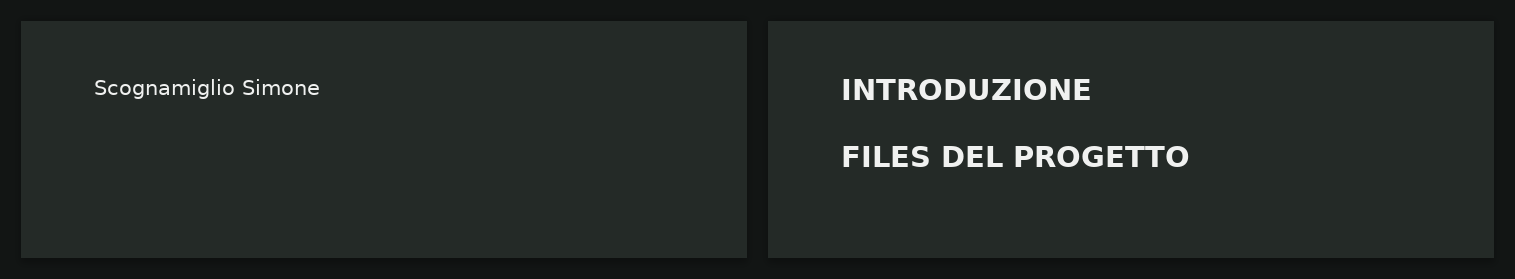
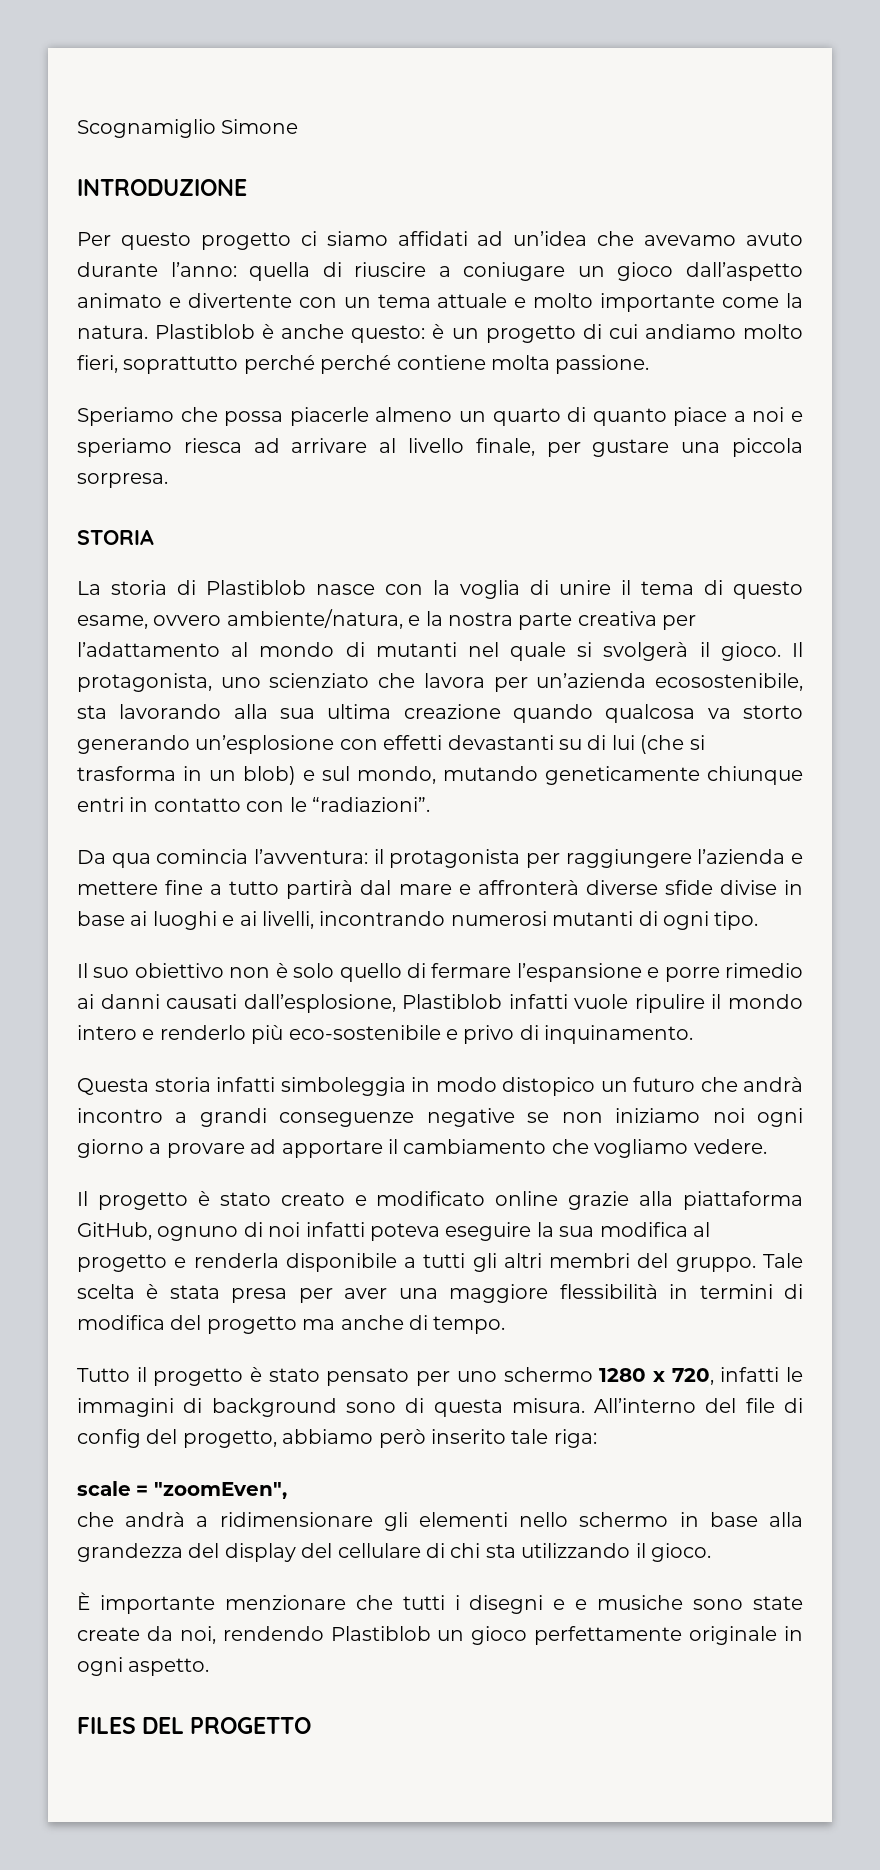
+ Per questo progetto ci siamo affidati ad un’idea che avevamo avuto durante l’anno: quella di riuscire a coniugare un gioco dall’aspetto animato e divertente con un tema attuale e molto importante come la natura. Plastiblob è anche questo: è un progetto di cui andiamo molto fieri, soprattutto perché perché contiene molta passione.
+ Speriamo che possa piacerle almeno un quarto di quanto piace a noi e speriamo riesca ad arrivare al livello finale, per gustare una piccola sorpresa.
+ STORIA
+ La storia di Plastiblob nasce con la voglia di unire il tema di questo esame, ovvero ambiente/natura, e la nostra parte creativa per l’adattamento al mondo di mutanti nel quale si svolgerà il gioco. Il protagonista, uno scienziato che lavora per un’azienda ecosostenibile, sta lavorando alla sua ultima creazione quando qualcosa va storto generando un’esplosione con effetti devastanti su di lui (che si trasforma in un blob) e sul mondo, mutando geneticamente chiunque entri in contatto con le “radiazioni”.
+ Da qua comincia l’avventura: il protagonista per raggiungere l’azienda e mettere fine a tutto partirà dal mare e affronterà diverse sfide divise in base ai luoghi e ai livelli, incontrando numerosi mutanti di ogni tipo.
+ Il suo obiettivo non è solo quello di fermare l’espansione e porre rimedio ai danni causati dall’esplosione, Plastiblob infatti vuole ripulire il mondo intero e renderlo più eco-sostenibile e privo di inquinamento.
+ Questa storia infatti simboleggia in modo distopico un futuro che andrà incontro a grandi conseguenze negative se non iniziamo noi ogni giorno a provare ad apportare il cambiamento che vogliamo vedere.
+ Il progetto è stato creato e modificato online grazie alla piattaforma GitHub, ognuno di noi infatti poteva eseguire la sua modifica al progetto e renderla disponibile a tutti gli altri membri del gruppo. Tale scelta è stata presa per aver una maggiore flessibilità in termini di modifica del progetto ma anche di tempo.
+ Tutto il progetto è stato pensato per uno schermo 1280 x 720, infatti le immagini di background sono di questa misura. All’interno del file di config del progetto, abbiamo però inserito tale riga:
+ scale = "zoomEven",
+ che andrà a ridimensionare gli elementi nello schermo in base alla grandezza del display del cellulare di chi sta utilizzando il gioco.
+ È importante menzionare che tutti i disegni e e musiche sono state create da noi, rendendo Plastiblob un gioco perfettamente originale in ogni aspetto.

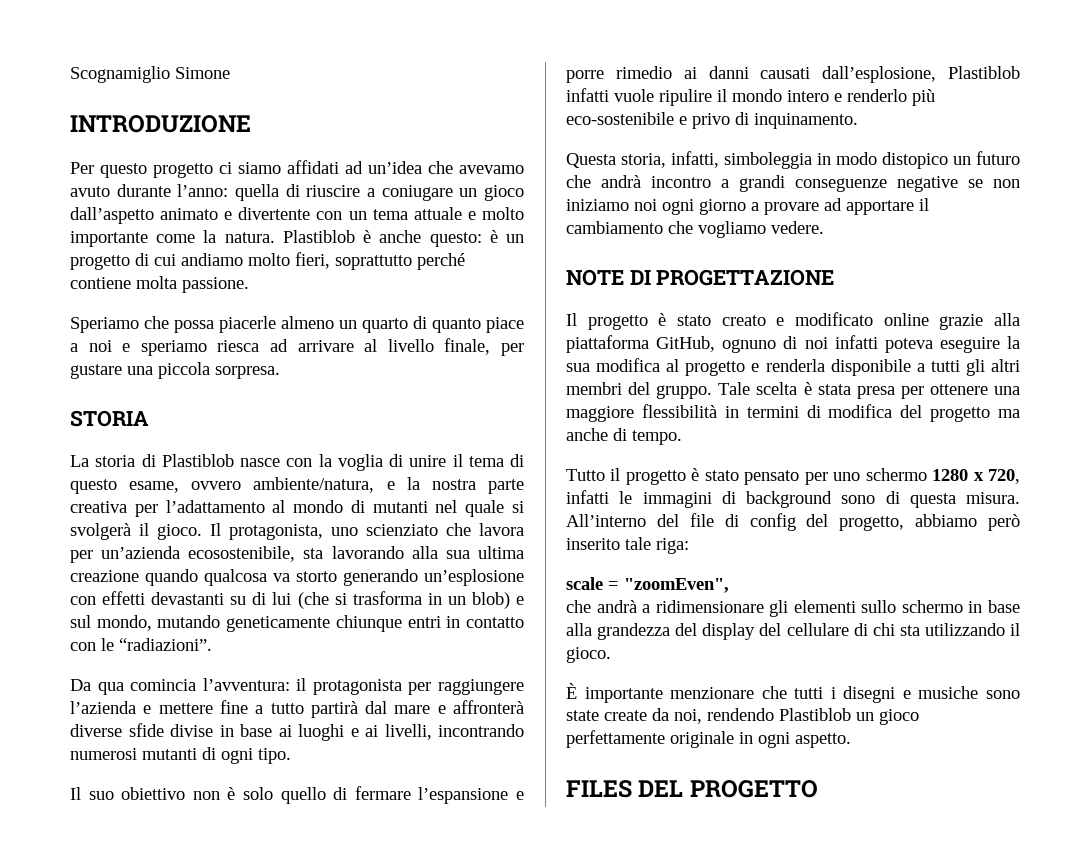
- Plastiblob è anche questo: è un progetto di cui andiamo molto fieri, soprattutto perché perché contiene molta passione.
+ Plastiblob è anche questo: è un progetto di cui andiamo molto fieri, soprattutto perché contiene molta passione.
- Questa storia infatti simboleggia in modo distopico un futuro che andrà incontro a grandi conseguenze negative se non iniziamo noi ogni giorno a provare ad apportare il cambiamento che vogliamo vedere.
+ Questa storia, infatti, simboleggia in modo distopico un futuro che andrà incontro a grandi conseguenze negative se non iniziamo noi ogni giorno a provare ad apportare il cambiamento che vogliamo vedere.
+ NOTE DI PROGETTAZIONE
- Tale scelta è stata presa per aver una maggiore flessibilità in termini di modifica del progetto ma anche di tempo.
+ Tale scelta è stata presa per ottenere una maggiore flessibilità in termini di modifica del progetto ma anche di tempo.
- che andrà a ridimensionare gli elementi nello schermo in base alla grandezza del display del cellulare di chi sta utilizzando il gioco.
+ che andrà a ridimensionare gli elementi sullo schermo in base alla grandezza del display del cellulare di chi sta utilizzando il gioco.
- È importante menzionare che tutti i disegni e e musiche sono state create da noi, rendendo Plastiblob un gioco perfettamente originale in ogni aspetto.
+ È importante menzionare che tutti i disegni e musiche sono state create da noi, rendendo Plastiblob un gioco perfettamente originale in ogni aspetto.

